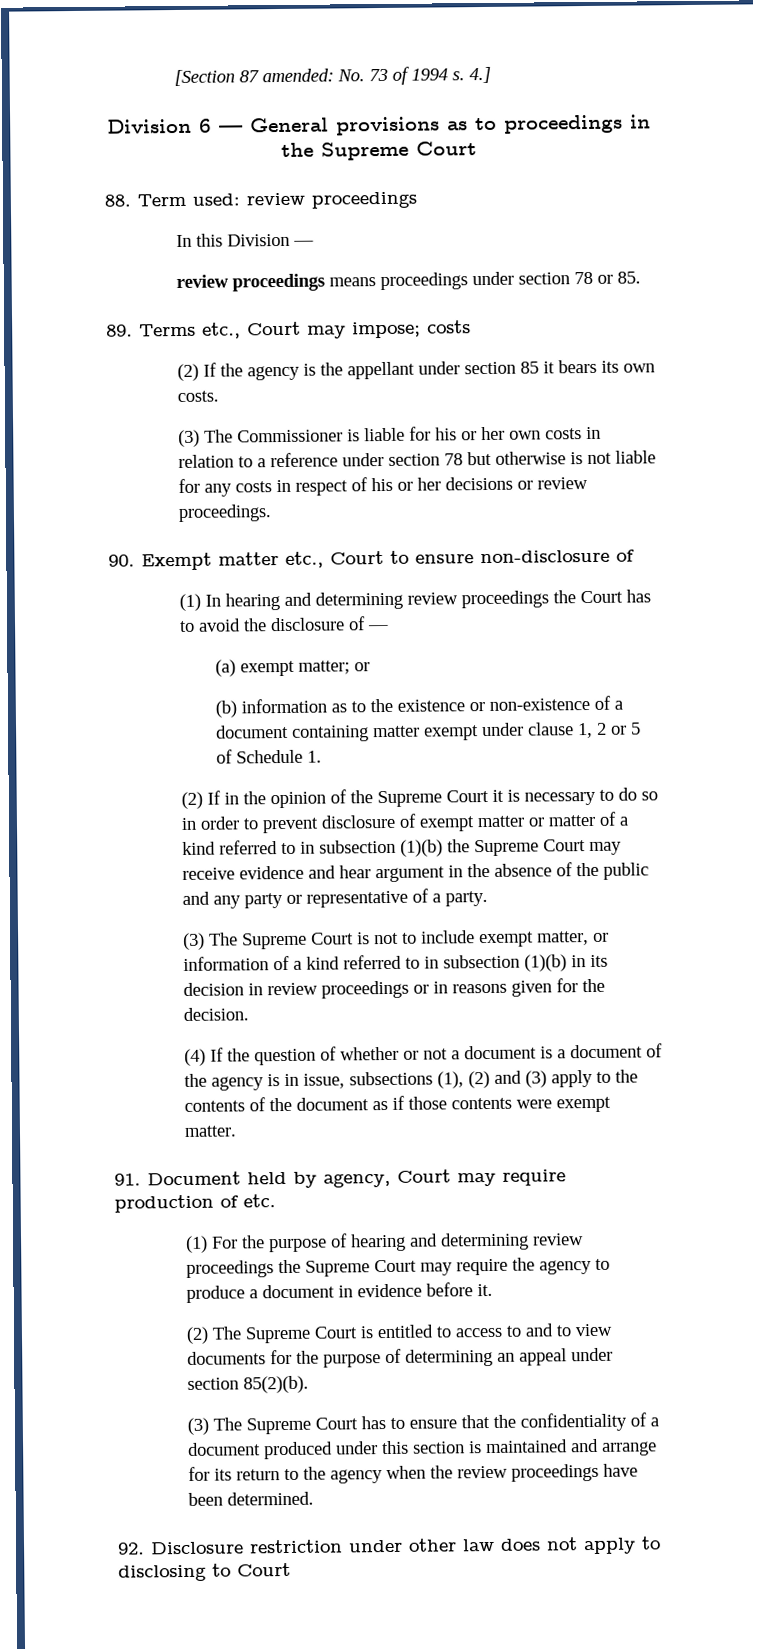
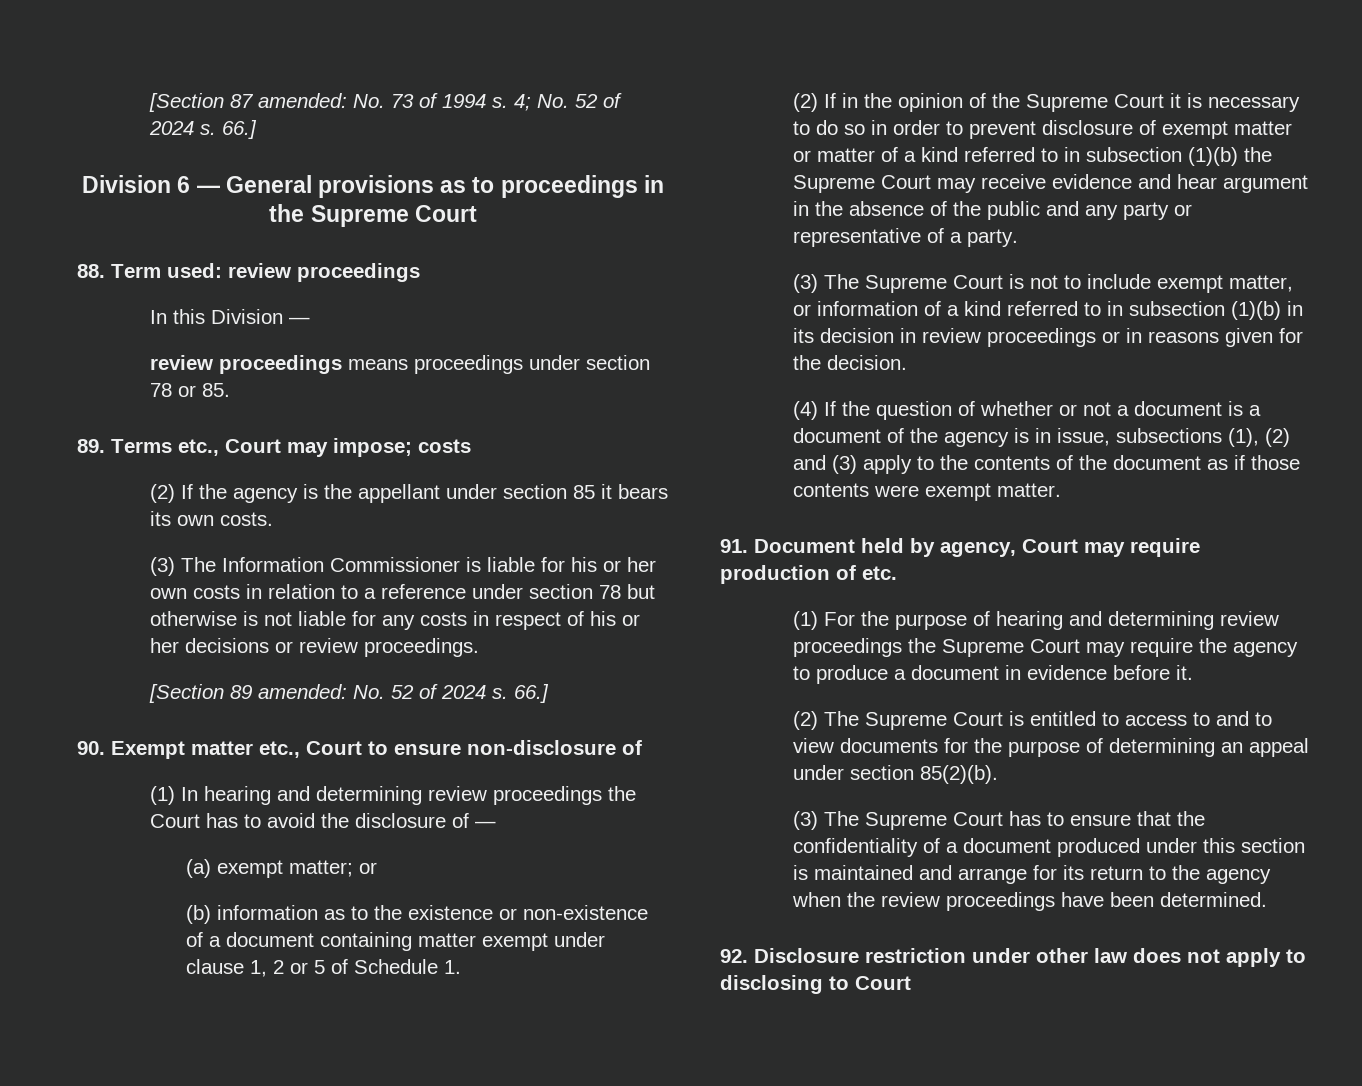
- 4.]
+ 4; No. 52 of 2024 s. 66.]
- (3) The Commissioner is liable for his or her own costs in relation to a reference under section 78 but otherwise is not liable for any costs in respect of his or her decisions or review proceedings.
+ (3) The Information Commissioner is liable for his or her own costs in relation to a reference under section 78 but otherwise is not liable for any costs in respect of his or her decisions or review proceedings.
+ [Section 89 amended: No. 52 of 2024 s. 66.]

